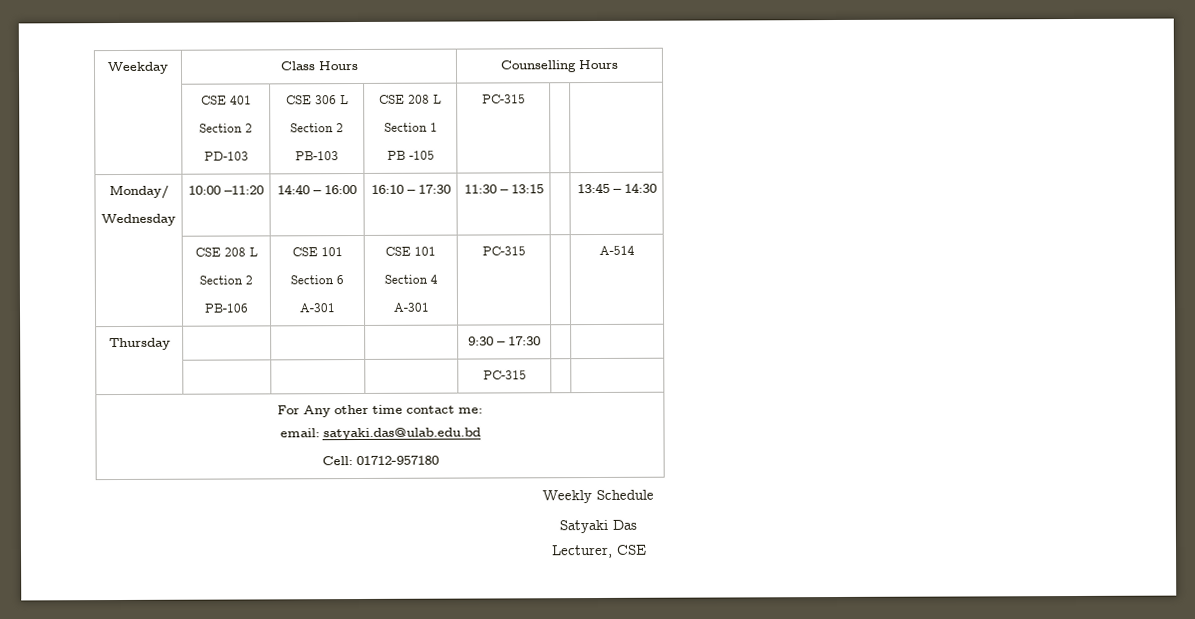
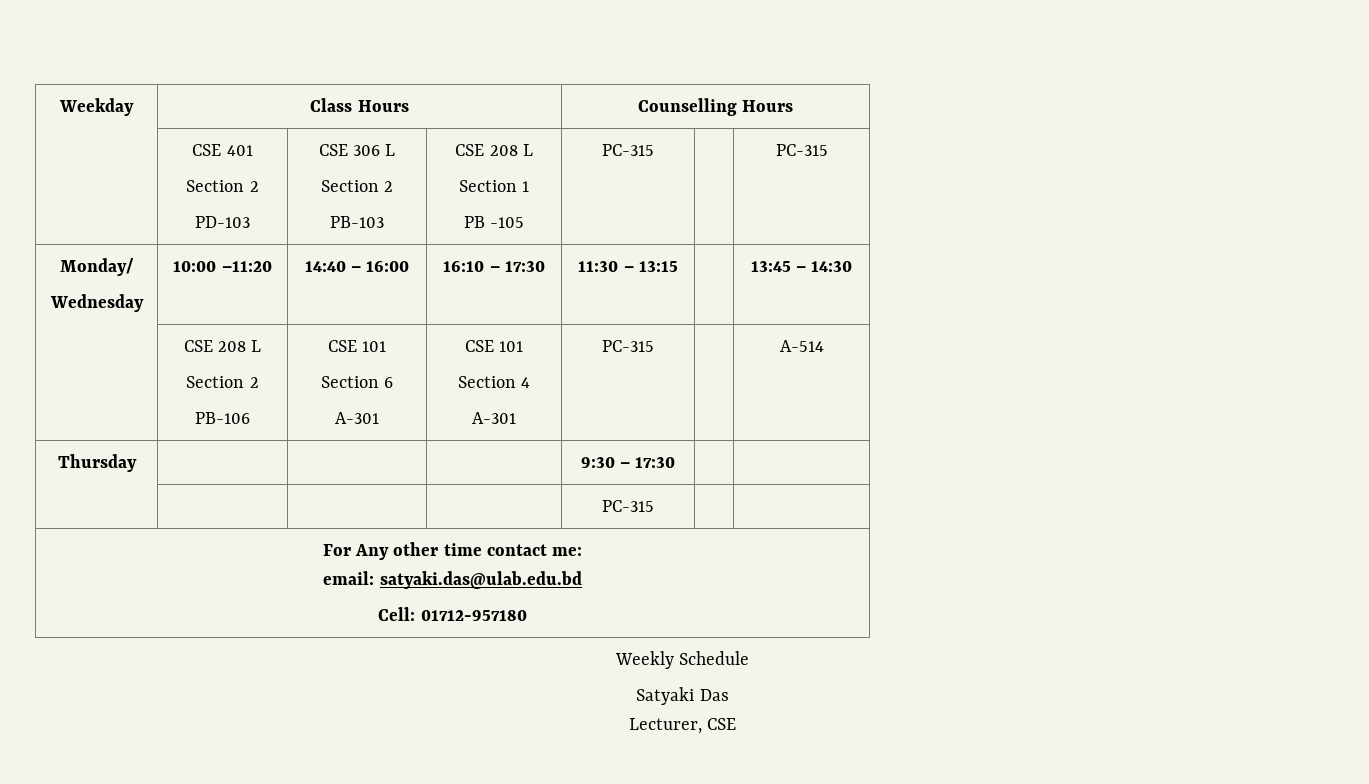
  | CSE 401
  Section 2
  PD-103 | CSE 306 L
  Section 2
  PB-103 | CSE 208 L
  Section 1
- PB -105 | PC-315 | |
+ PB -105 | PC-315 | | PC-315

